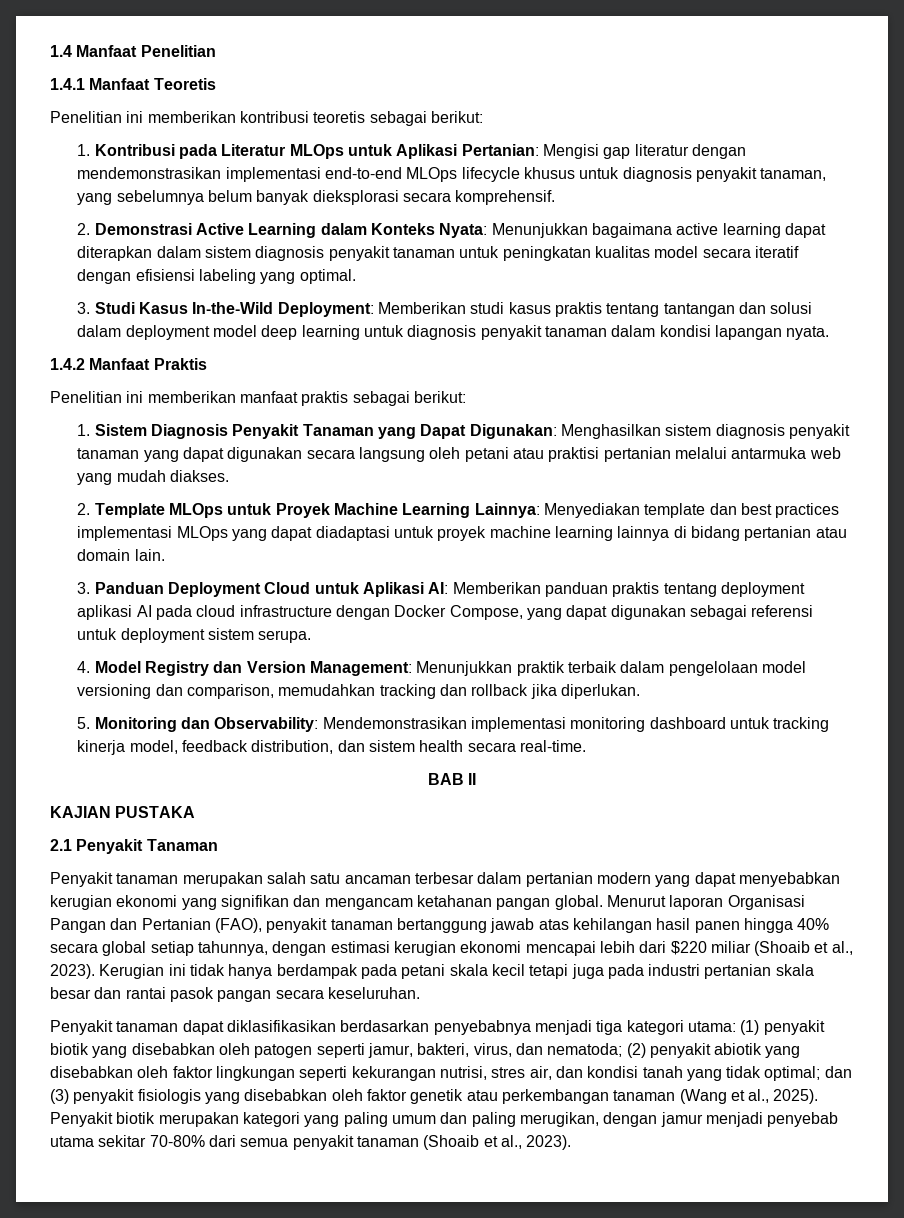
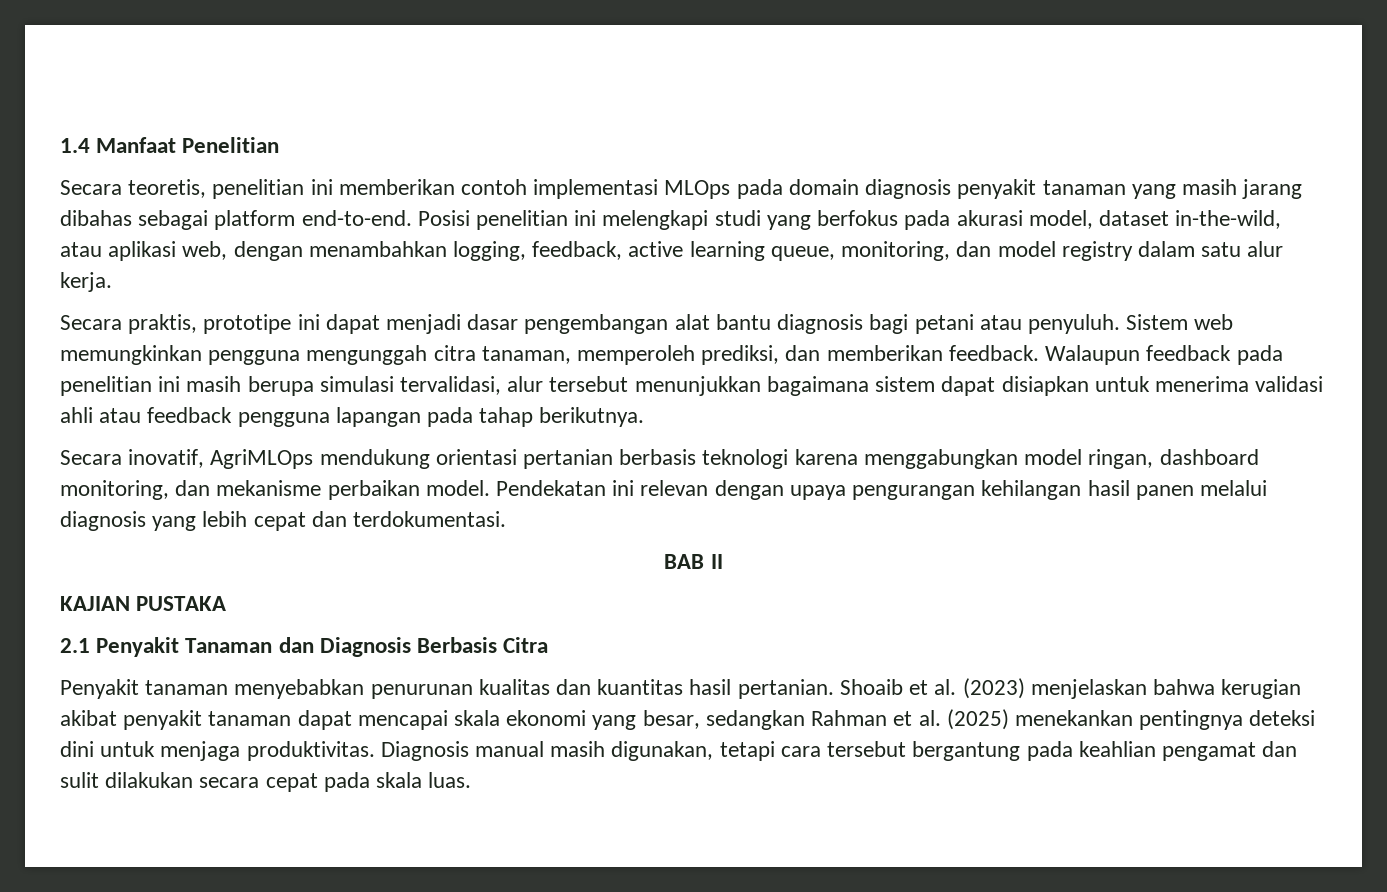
- 1.4.1 Manfaat Teoretis
- Penelitian ini memberikan kontribusi teoretis sebagai berikut:
- 1. Kontribusi pada Literatur MLOps untuk Aplikasi Pertanian: Mengisi gap literatur dengan mendemonstrasikan implementasi end-to-end MLOps lifecycle khusus untuk diagnosis penyakit tanaman, yang sebelumnya belum banyak dieksplorasi secara komprehensif.
- 2. Demonstrasi Active Learning dalam Konteks Nyata: Menunjukkan bagaimana active learning dapat diterapkan dalam sistem diagnosis penyakit tanaman untuk peningkatan kualitas model secara iteratif dengan efisiensi labeling yang optimal.
- 3. Studi Kasus In-the-Wild Deployment: Memberikan studi kasus praktis tentang tantangan dan solusi dalam deployment model deep learning untuk diagnosis penyakit tanaman dalam kondisi lapangan nyata.
- 1.4.2 Manfaat Praktis
- Penelitian ini memberikan manfaat praktis sebagai berikut:
- 1. Sistem Diagnosis Penyakit Tanaman yang Dapat Digunakan: Menghasilkan sistem diagnosis penyakit tanaman yang dapat digunakan secara langsung oleh petani atau praktisi pertanian melalui antarmuka web yang mudah diakses.
- 2. Template MLOps untuk Proyek Machine Learning Lainnya: Menyediakan template dan best practices implementasi MLOps yang dapat diadaptasi untuk proyek machine learning lainnya di bidang pertanian atau domain lain.
- 3. Panduan Deployment Cloud untuk Aplikasi AI: Memberikan panduan praktis tentang deployment aplikasi AI pada cloud infrastructure dengan Docker Compose, yang dapat digunakan sebagai referensi untuk deployment sistem serupa.
- 4. Model Registry dan Version Management: Menunjukkan praktik terbaik dalam pengelolaan model versioning dan comparison, memudahkan tracking dan rollback jika diperlukan.
- 5. Monitoring dan Observability: Mendemonstrasikan implementasi monitoring dashboard untuk tracking kinerja model, feedback distribution, dan sistem health secara real-time.
+ Secara teoretis, penelitian ini memberikan contoh implementasi MLOps pada domain diagnosis penyakit tanaman yang masih jarang dibahas sebagai platform end-to-end. Posisi penelitian ini melengkapi studi yang berfokus pada akurasi model, dataset in-the-wild, atau aplikasi web, dengan menambahkan logging, feedback, active learning queue, monitoring, dan model registry dalam satu alur kerja.
+ Secara praktis, prototipe ini dapat menjadi dasar pengembangan alat bantu diagnosis bagi petani atau penyuluh. Sistem web memungkinkan pengguna mengunggah citra tanaman, memperoleh prediksi, dan memberikan feedback. Walaupun feedback pada penelitian ini masih berupa simulasi tervalidasi, alur tersebut menunjukkan bagaimana sistem dapat disiapkan untuk menerima validasi ahli atau feedback pengguna lapangan pada tahap berikutnya.
+ Secara inovatif, AgriMLOps mendukung orientasi pertanian berbasis teknologi karena menggabungkan model ringan, dashboard monitoring, dan mekanisme perbaikan model. Pendekatan ini relevan dengan upaya pengurangan kehilangan hasil panen melalui diagnosis yang lebih cepat dan terdokumentasi.
- 2.1 Penyakit Tanaman
- Penyakit tanaman merupakan salah satu ancaman terbesar dalam pertanian modern yang dapat menyebabkan kerugian ekonomi yang signifikan dan mengancam ketahanan pangan global. Menurut laporan Organisasi Pangan dan Pertanian (FAO), penyakit tanaman bertanggung jawab atas kehilangan hasil panen hingga 40% secara global setiap tahunnya, dengan estimasi kerugian ekonomi mencapai lebih dari $220 miliar (Shoaib et al., 2023). Kerugian ini tidak hanya berdampak pada petani skala kecil tetapi juga pada industri pertanian skala besar dan rantai pasok pangan secara keseluruhan.
- Penyakit tanaman dapat diklasifikasikan berdasarkan penyebabnya menjadi tiga kategori utama: (1) penyakit biotik yang disebabkan oleh patogen seperti jamur, bakteri, virus, dan nematoda; (2) penyakit abiotik yang disebabkan oleh faktor lingkungan seperti kekurangan nutrisi, stres air, dan kondisi tanah yang tidak optimal; dan (3) penyakit fisiologis yang disebabkan oleh faktor genetik atau perkembangan tanaman (Wang et al., 2025). Penyakit biotik merupakan kategori yang paling umum dan paling merugikan, dengan jamur menjadi penyebab utama sekitar 70-80% dari semua penyakit tanaman (Shoaib et al., 2023).
+ 2.1 Penyakit Tanaman dan Diagnosis Berbasis Citra
+ Penyakit tanaman menyebabkan penurunan kualitas dan kuantitas hasil pertanian. Shoaib et al. (2023) menjelaskan bahwa kerugian akibat penyakit tanaman dapat mencapai skala ekonomi yang besar, sedangkan Rahman et al. (2025) menekankan pentingnya deteksi dini untuk menjaga produktivitas. Diagnosis manual masih digunakan, tetapi cara tersebut bergantung pada keahlian pengamat dan sulit dilakukan secara cepat pada skala luas.

